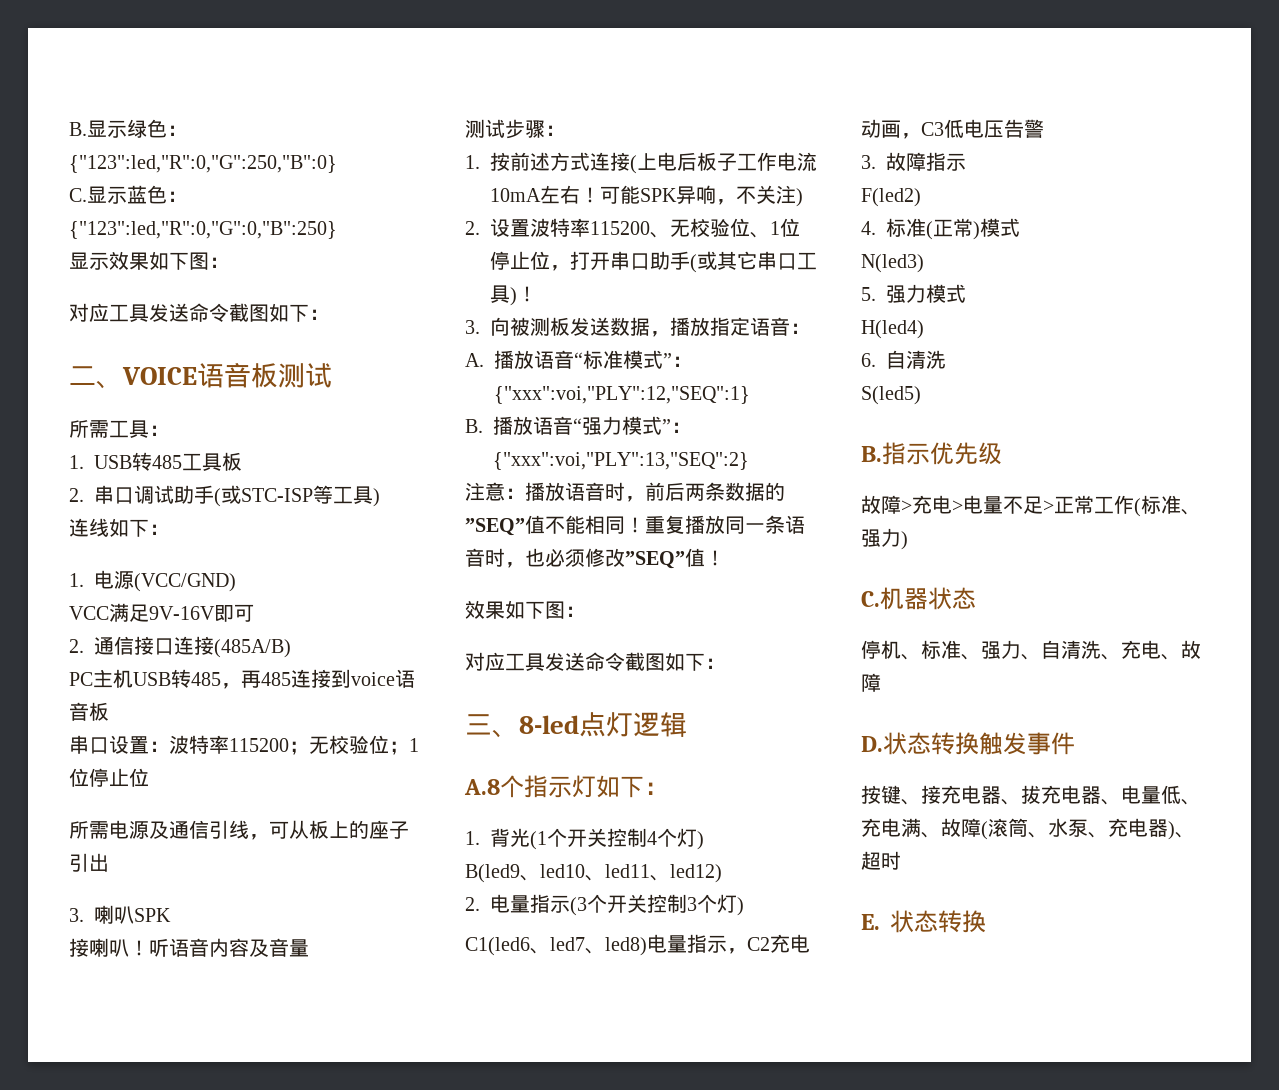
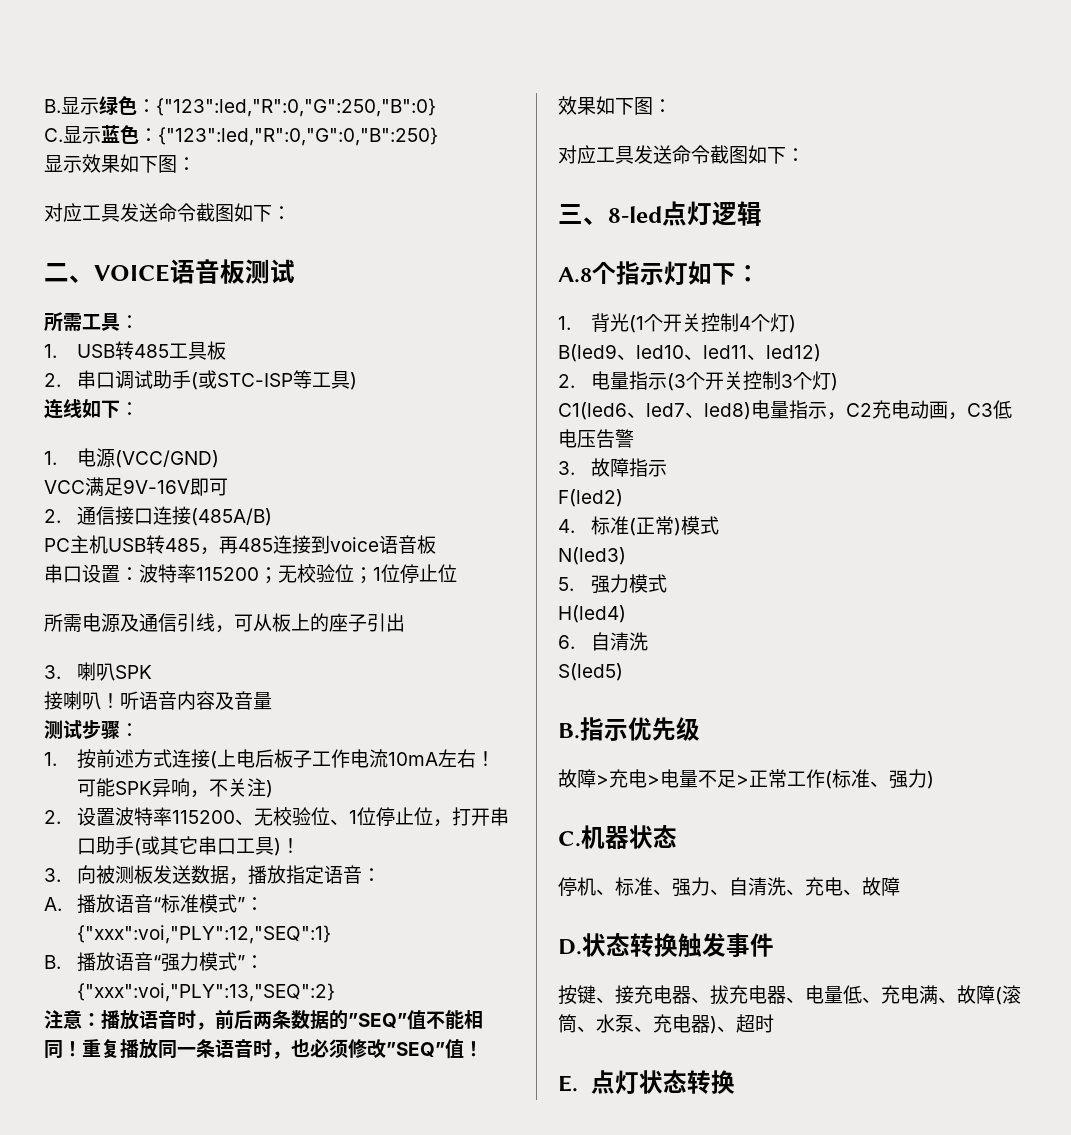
- E.状态转换
+ E.点灯状态转换

